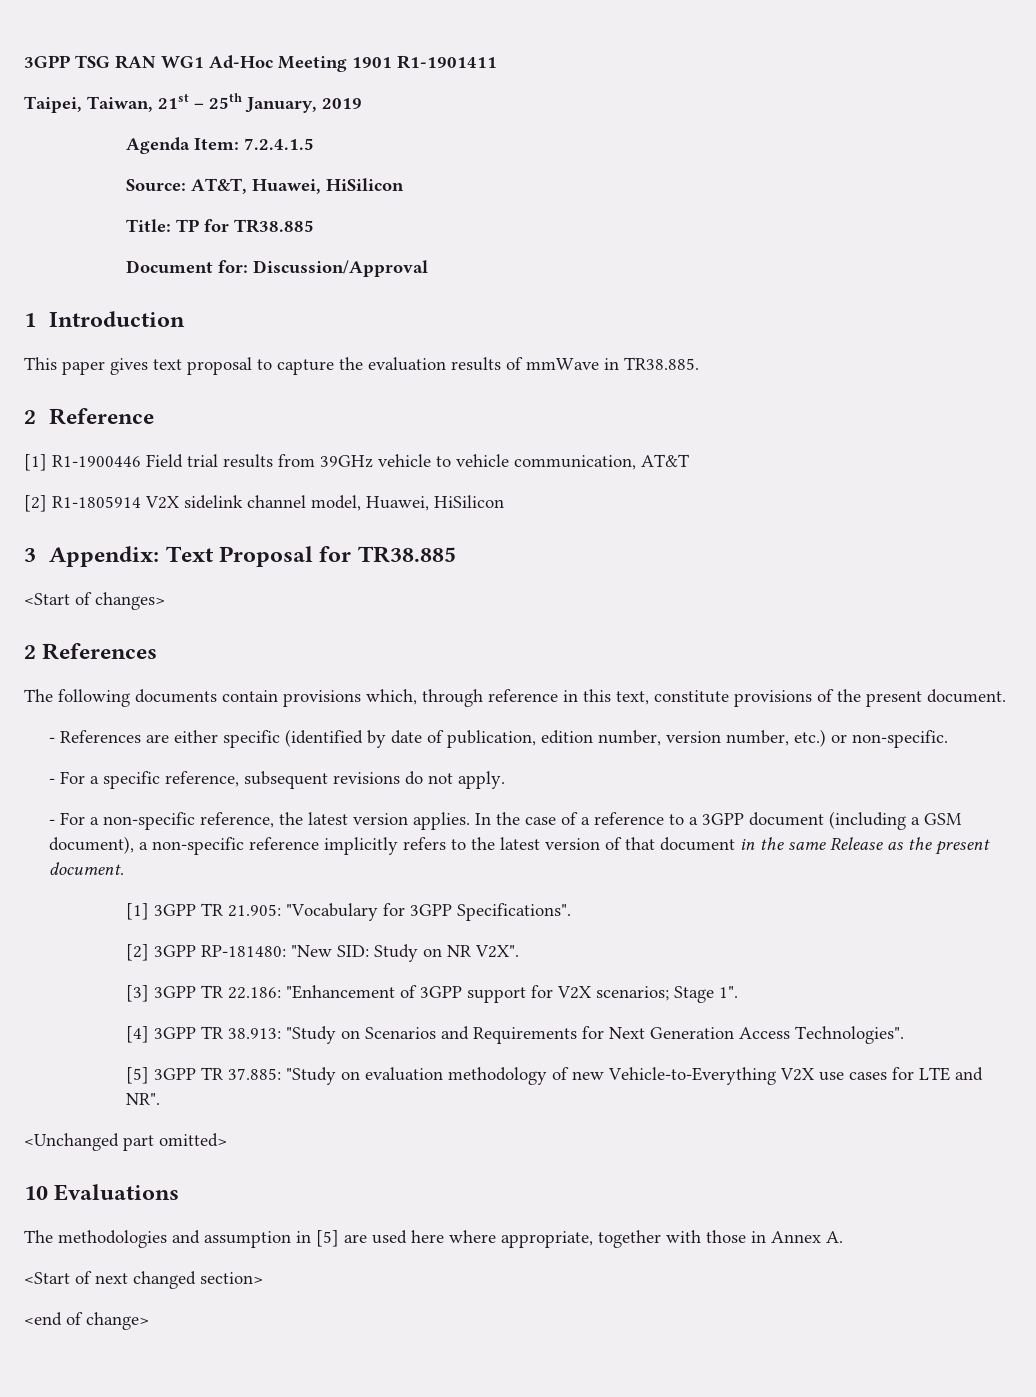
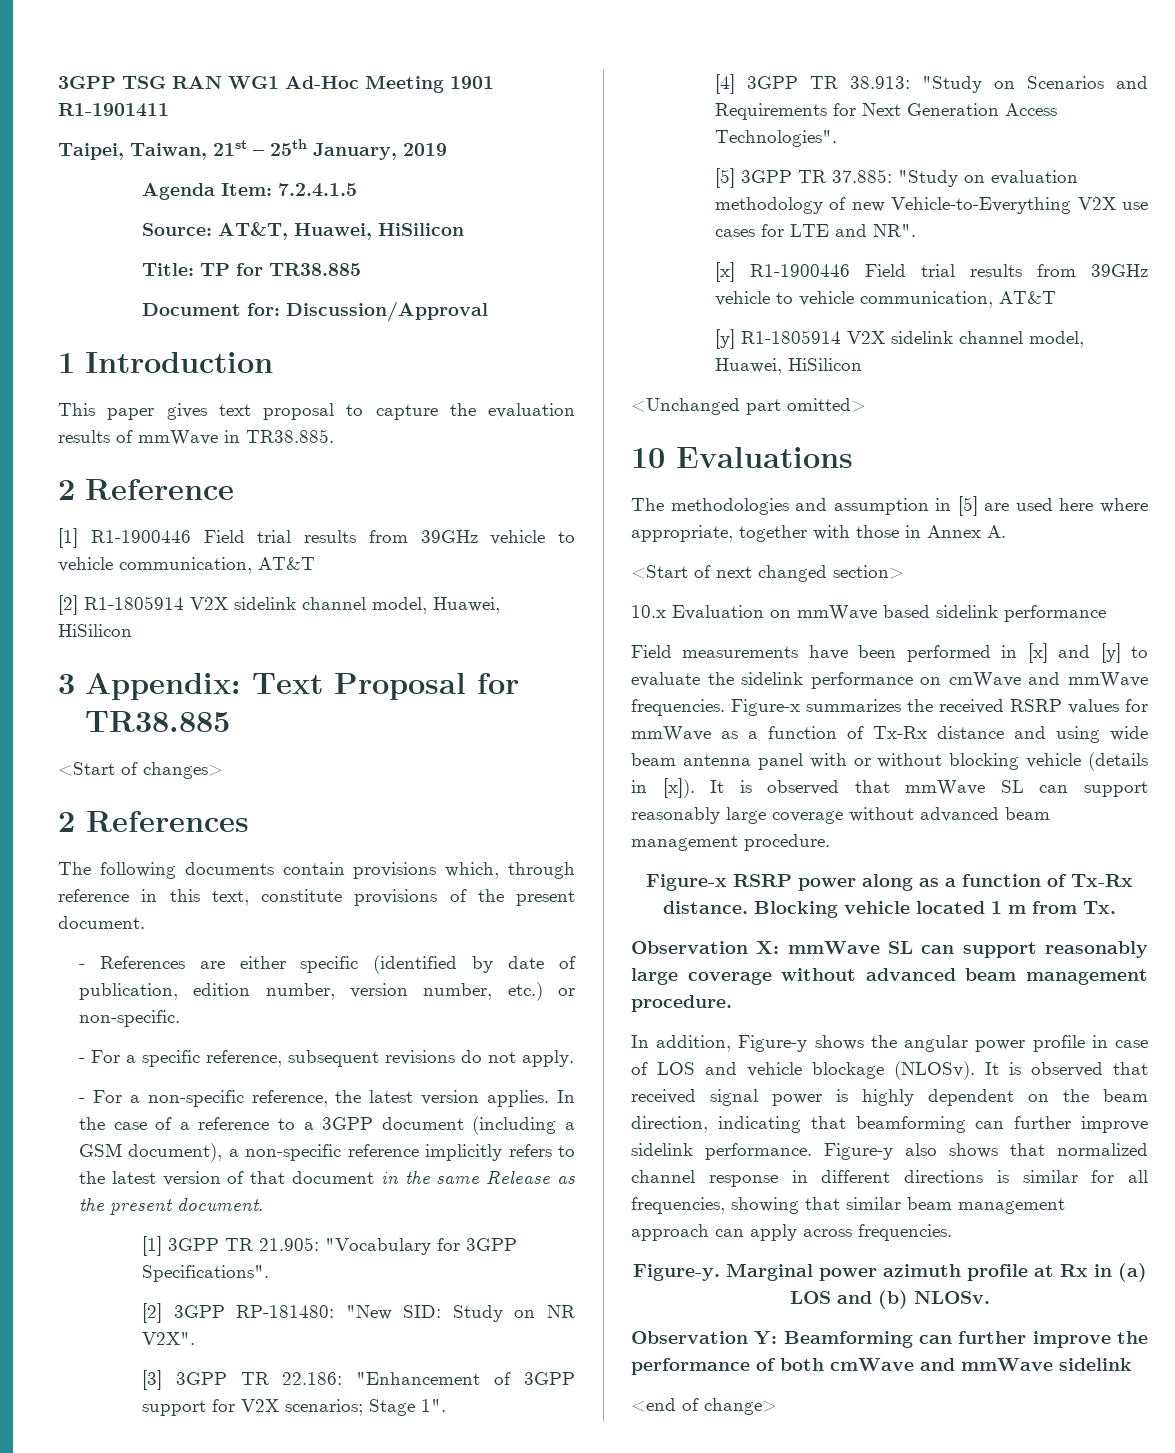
+ [x] R1-1900446 Field trial results from 39GHz vehicle to vehicle communication, AT&T
+ [y] R1-1805914 V2X sidelink channel model, Huawei, HiSilicon
+ 10.x Evaluation on mmWave based sidelink performance
+ Field measurements have been performed in [x] and [y] to evaluate the sidelink performance on cmWave and mmWave frequencies. Figure-x summarizes the received RSRP values for mmWave as a function of Tx-Rx distance and using wide beam antenna panel with or without blocking vehicle (details in [x]). It is observed that mmWave SL can support reasonably large coverage without advanced beam management procedure.
+ Figure-x RSRP power along as a function of Tx-Rx distance. Blocking vehicle located 1 m from Tx.
+ Observation X: mmWave SL can support reasonably large coverage without advanced beam management procedure.
+ In addition, Figure-y shows the angular power profile in case of LOS and vehicle blockage (NLOSv). It is observed that received signal power is highly dependent on the beam direction, indicating that beamforming can further improve sidelink performance. Figure-y also shows that normalized channel response in different directions is similar for all frequencies, showing that similar beam management approach can apply across frequencies.
+ Figure-y. Marginal power azimuth profile at Rx in (a) LOS and (b) NLOSv.
+ Observation Y: Beamforming can further improve the performance of both cmWave and mmWave sidelink

